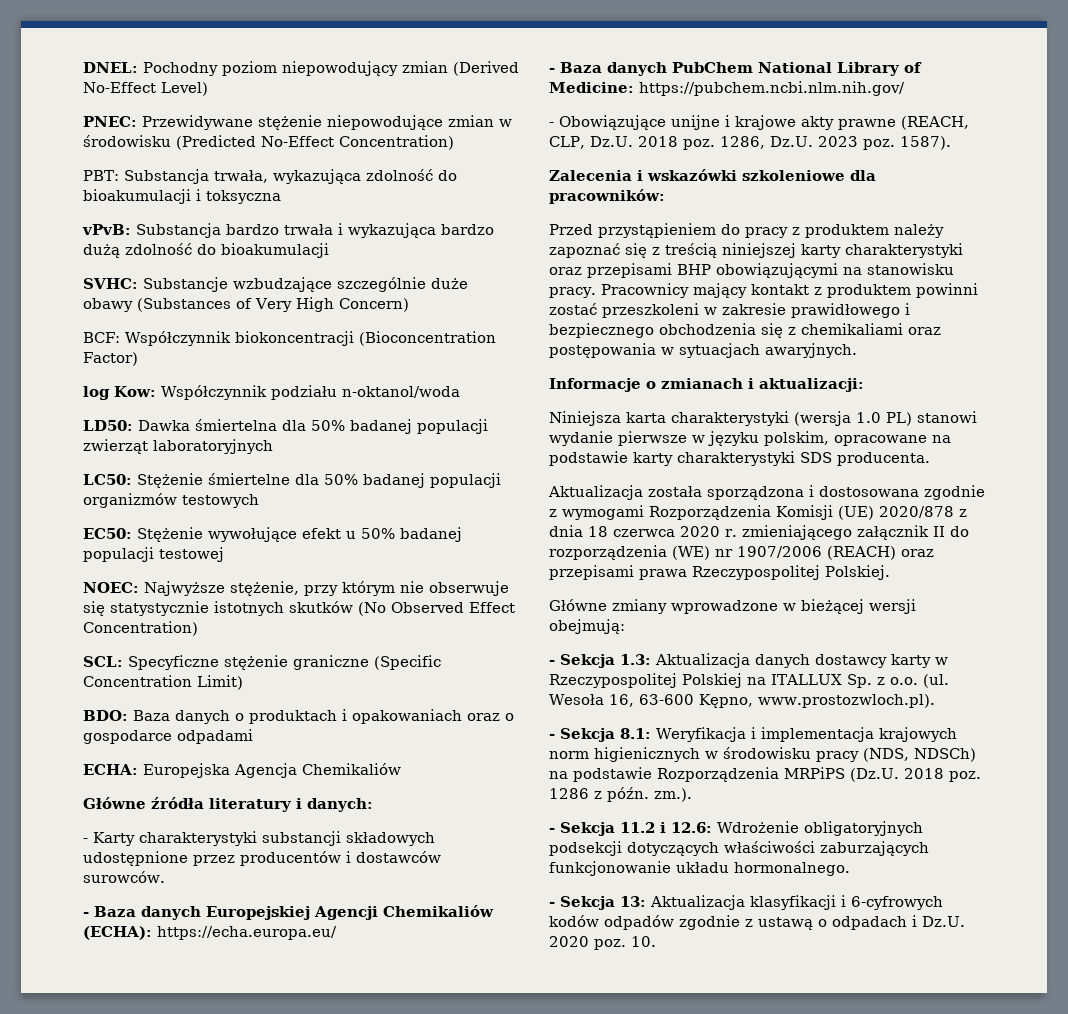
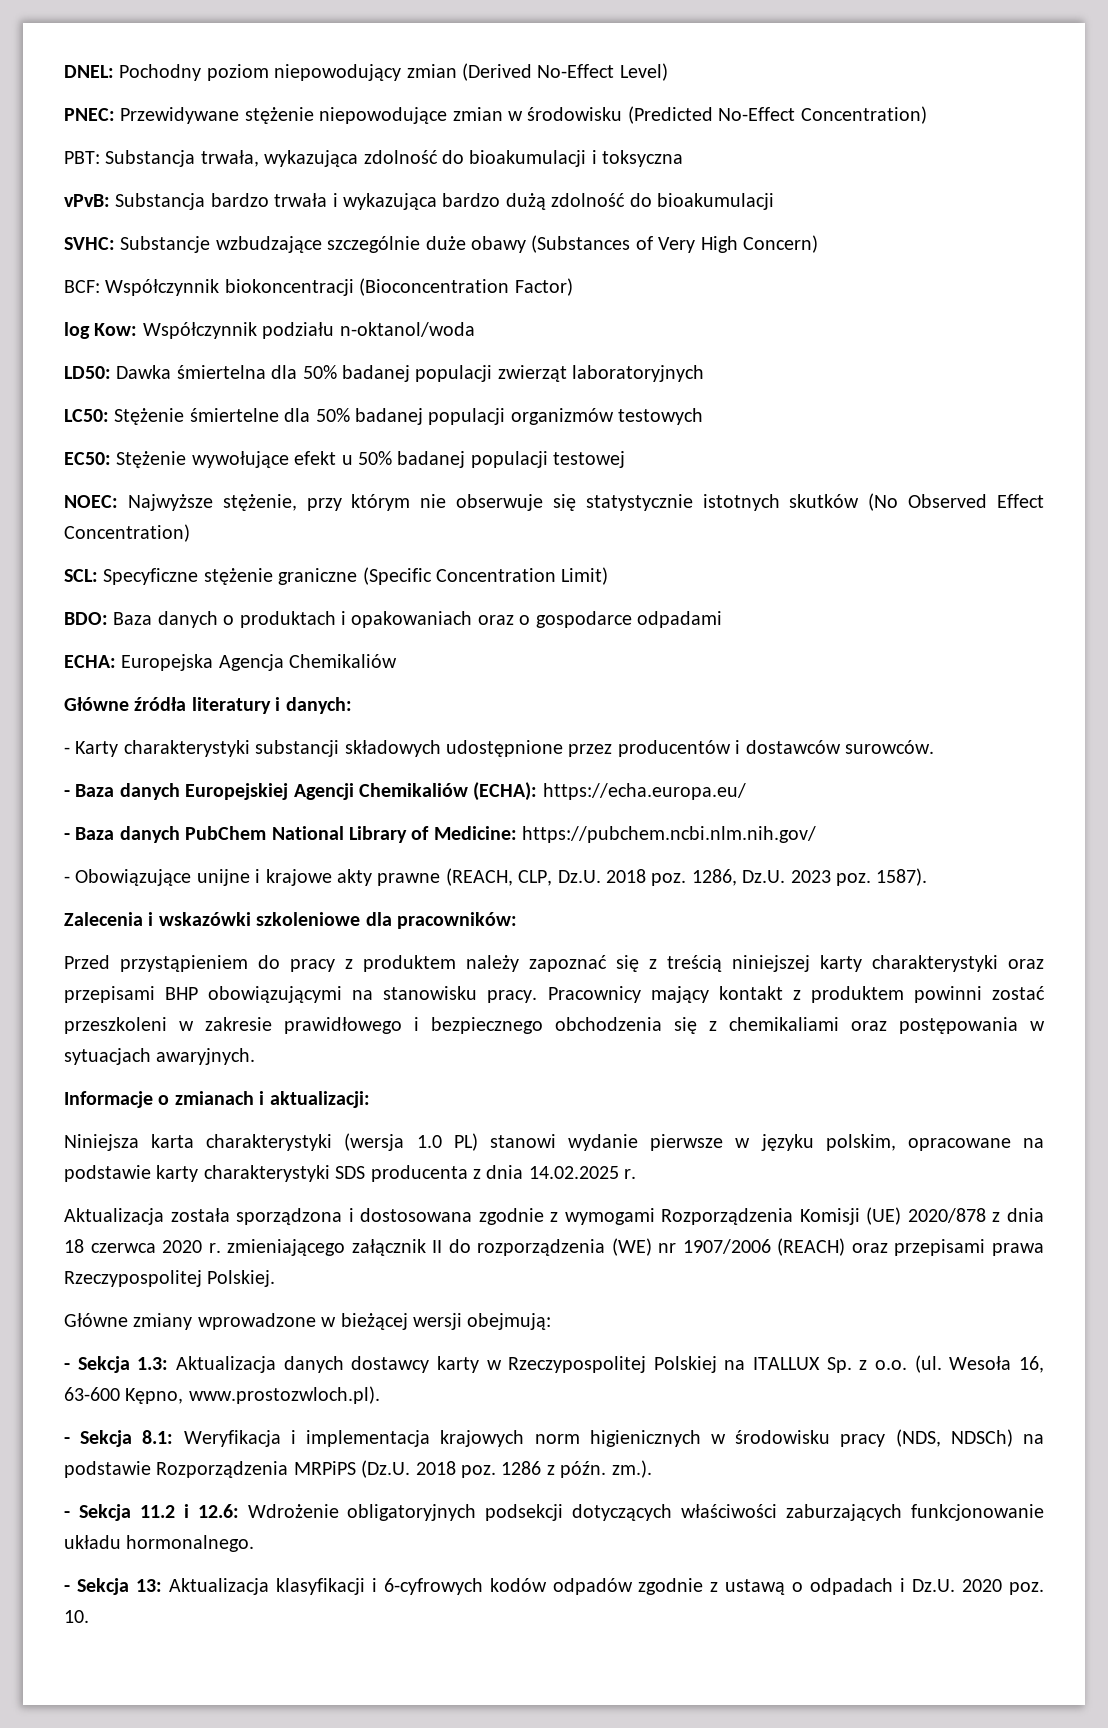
- Niniejsza karta charakterystyki (wersja 1.0 PL) stanowi wydanie pierwsze w języku polskim, opracowane na podstawie karty charakterystyki SDS producenta.
+ Niniejsza karta charakterystyki (wersja 1.0 PL) stanowi wydanie pierwsze w języku polskim, opracowane na podstawie karty charakterystyki SDS producenta z dnia 14.02.2025 r.

